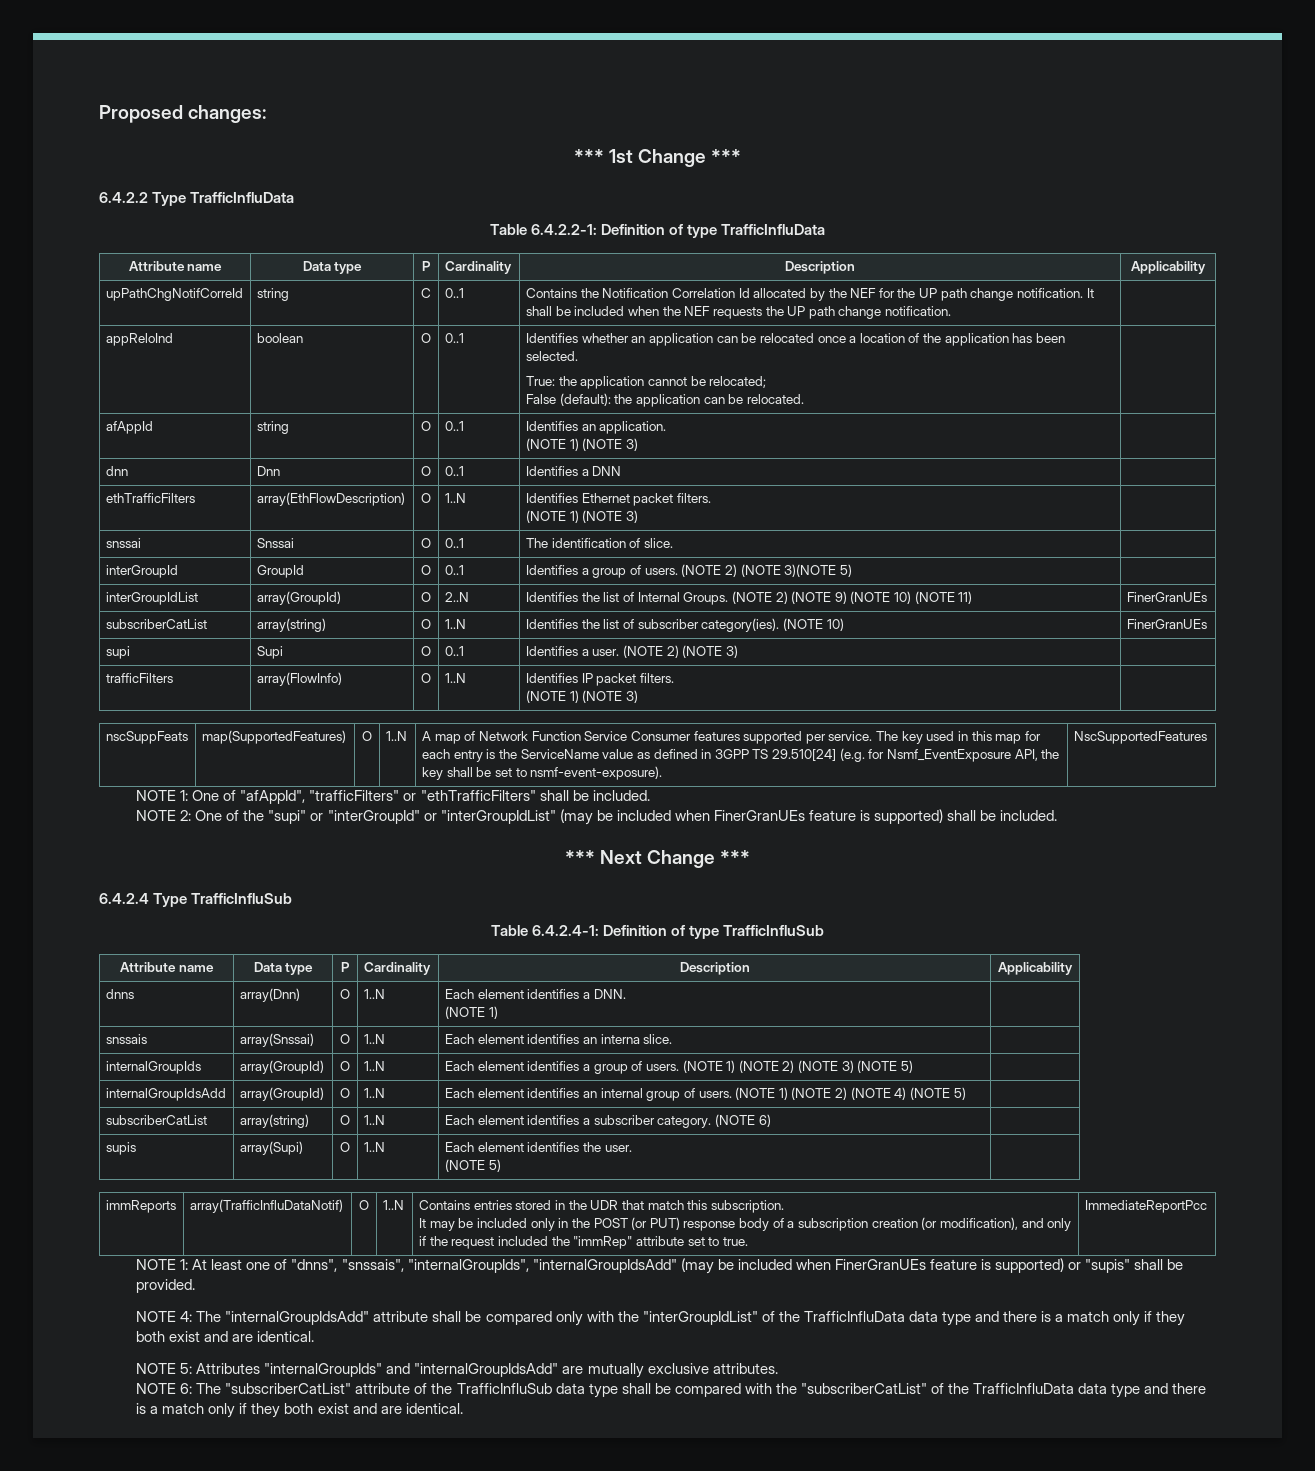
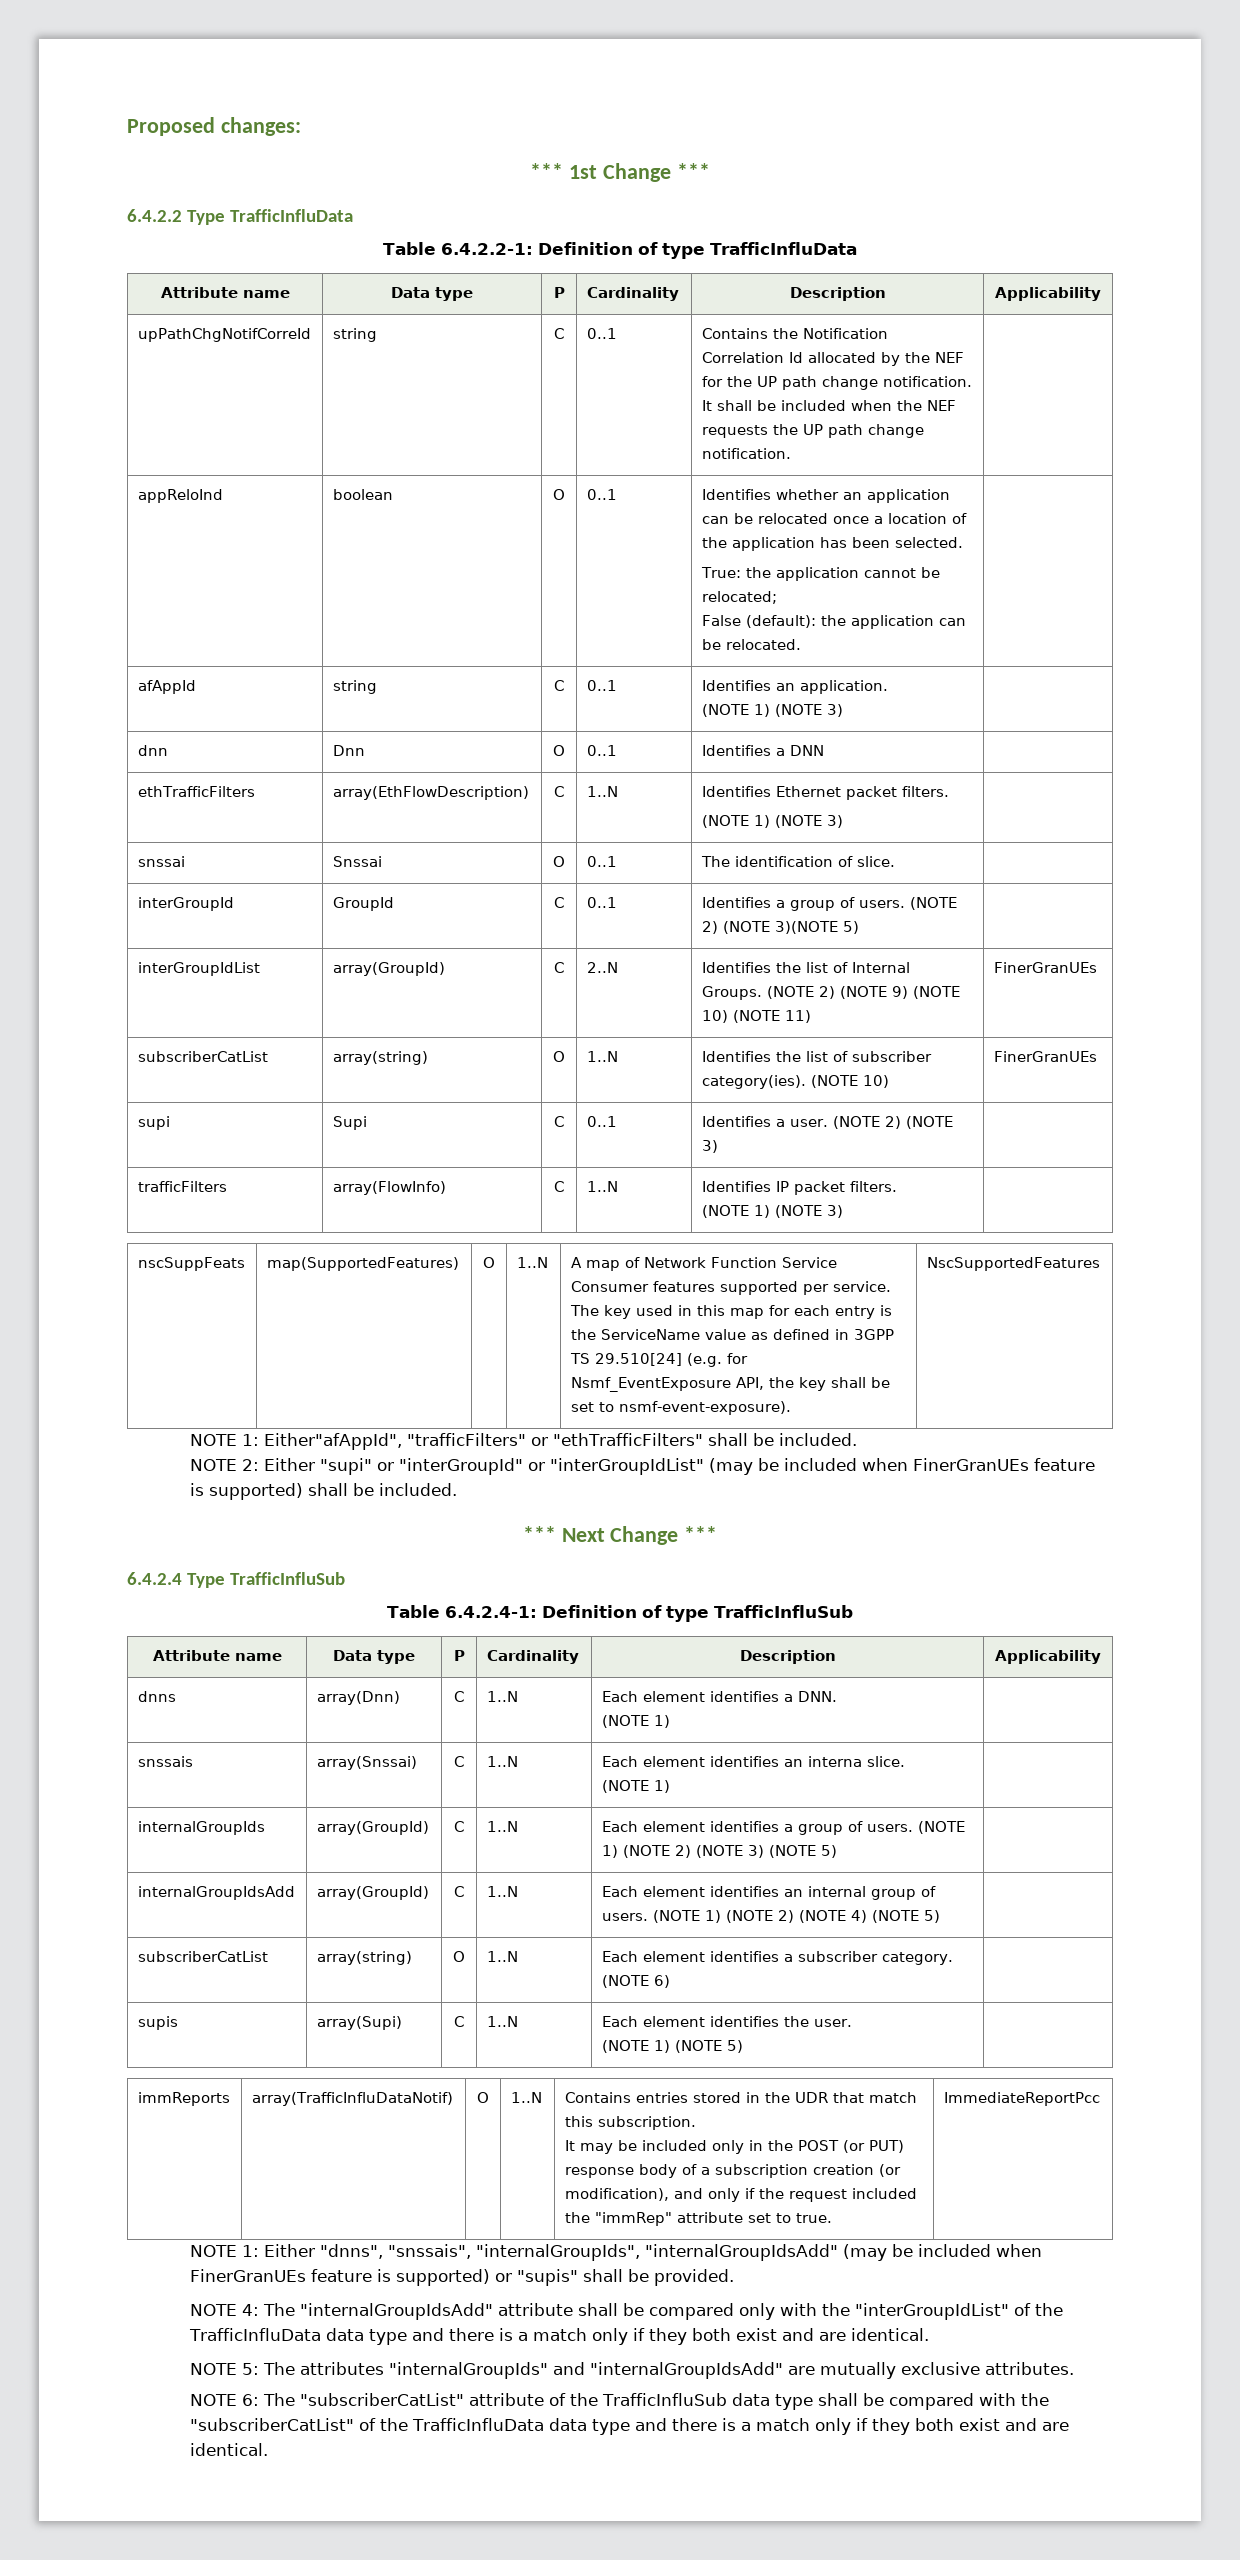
- afAppId | string | O | 0..1 | Identifies an application.
+ afAppId | string | C | 0..1 | Identifies an application.
- ethTrafficFilters | array(EthFlowDescription) | O | 1..N | Identifies Ethernet packet filters.
+ ethTrafficFilters | array(EthFlowDescription) | C | 1..N | Identifies Ethernet packet filters.
- interGroupId | GroupId | O | 0..1 | Identifies a group of users. (NOTE 2) (NOTE 3)(NOTE 5) |
+ interGroupId | GroupId | C | 0..1 | Identifies a group of users. (NOTE 2) (NOTE 3)(NOTE 5) |
- interGroupIdList | array(GroupId) | O | 2..N | Identifies the list of Internal Groups. (NOTE 2) (NOTE 9) (NOTE 10) (NOTE 11) | FinerGranUEs
+ interGroupIdList | array(GroupId) | C | 2..N | Identifies the list of Internal Groups. (NOTE 2) (NOTE 9) (NOTE 10) (NOTE 11) | FinerGranUEs
- supi | Supi | O | 0..1 | Identifies a user. (NOTE 2) (NOTE 3) |
+ supi | Supi | C | 0..1 | Identifies a user. (NOTE 2) (NOTE 3) |
- trafficFilters | array(FlowInfo) | O | 1..N | Identifies IP packet filters.
+ trafficFilters | array(FlowInfo) | C | 1..N | Identifies IP packet filters.
- NOTE 1: One of "afAppId", "trafficFilters" or "ethTrafficFilters" shall be included.
+ NOTE 1: Either"afAppId", "trafficFilters" or "ethTrafficFilters" shall be included.
- NOTE 2: One of the "supi" or "interGroupId" or "interGroupIdList" (may be included when FinerGranUEs feature is supported) shall be included.
+ NOTE 2: Either "supi" or "interGroupId" or "interGroupIdList" (may be included when FinerGranUEs feature is supported) shall be included.
- dnns | array(Dnn) | O | 1..N | Each element identifies a DNN.
+ dnns | array(Dnn) | C | 1..N | Each element identifies a DNN.
- snssais | array(Snssai) | O | 1..N | Each element identifies an interna slice. |
+ snssais | array(Snssai) | C | 1..N | Each element identifies an interna slice.
+ (NOTE 1) |
- internalGroupIds | array(GroupId) | O | 1..N | Each element identifies a group of users. (NOTE 1) (NOTE 2) (NOTE 3) (NOTE 5) |
+ internalGroupIds | array(GroupId) | C | 1..N | Each element identifies a group of users. (NOTE 1) (NOTE 2) (NOTE 3) (NOTE 5) |
- internalGroupIdsAdd | array(GroupId) | O | 1..N | Each element identifies an internal group of users. (NOTE 1) (NOTE 2) (NOTE 4) (NOTE 5) |
+ internalGroupIdsAdd | array(GroupId) | C | 1..N | Each element identifies an internal group of users. (NOTE 1) (NOTE 2) (NOTE 4) (NOTE 5) |
- supis | array(Supi) | O | 1..N | Each element identifies the user.
- (NOTE 5) |
+ supis | array(Supi) | C | 1..N | Each element identifies the user.
+ (NOTE 1) (NOTE 5) |
- NOTE 1: At least one of "dnns", "snssais", "internalGroupIds", "internalGroupIdsAdd" (may be included when FinerGranUEs feature is supported) or "supis" shall be provided.
+ NOTE 1: Either "dnns", "snssais", "internalGroupIds", "internalGroupIdsAdd" (may be included when FinerGranUEs feature is supported) or "supis" shall be provided.
- NOTE 5: Attributes "internalGroupIds" and "internalGroupIdsAdd" are mutually exclusive attributes.
+ NOTE 5: The attributes "internalGroupIds" and "internalGroupIdsAdd" are mutually exclusive attributes.

